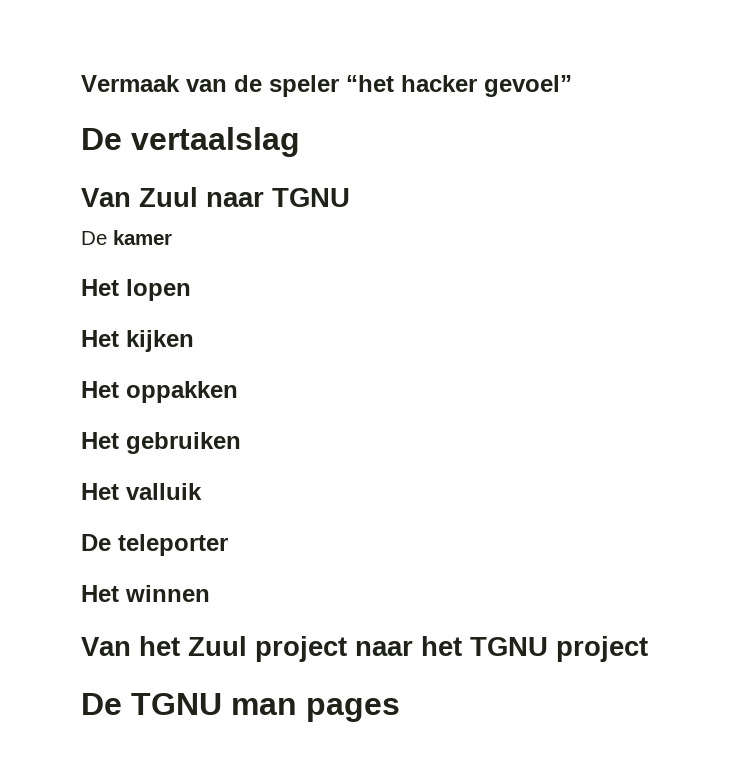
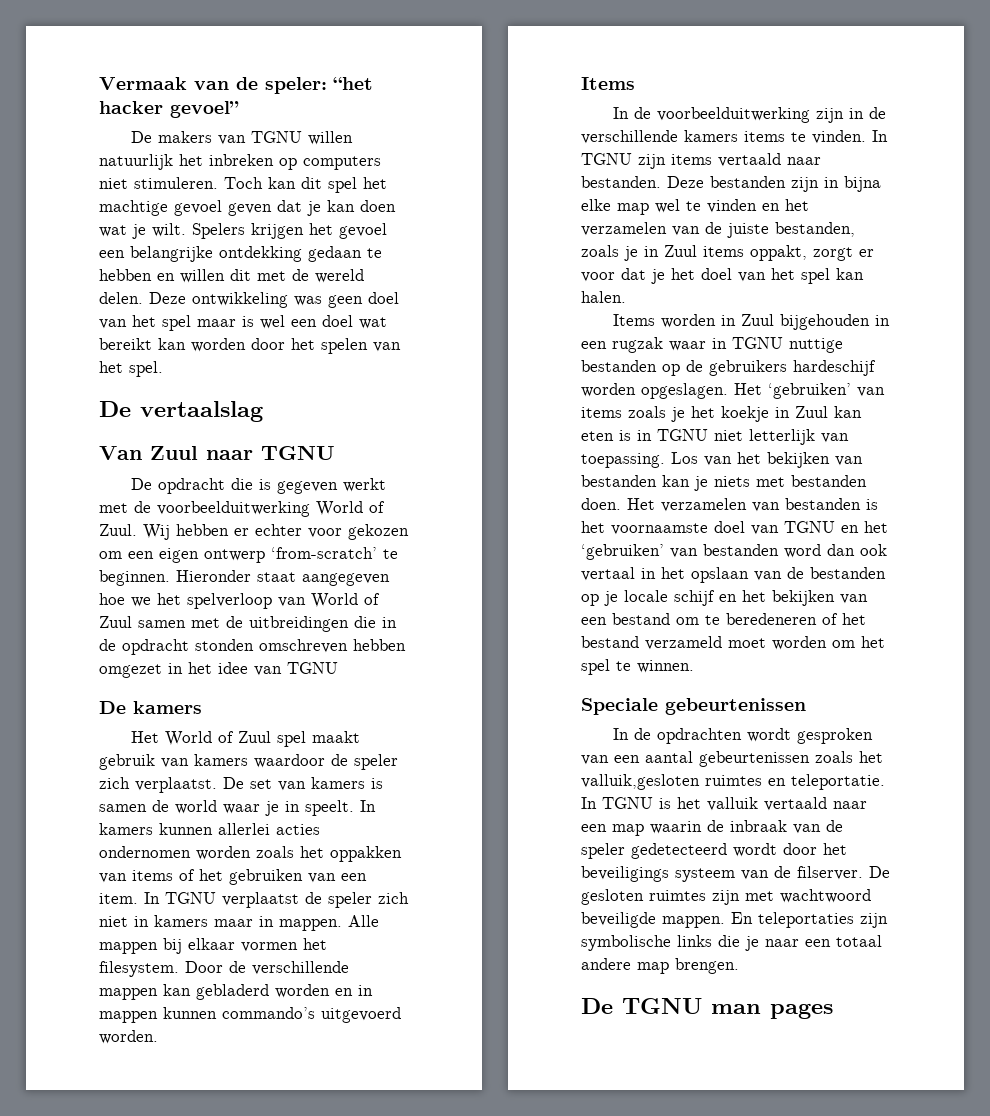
- Vermaak van de speler “het hacker gevoel”
+ Vermaak van de speler: “het hacker gevoel”
+ De makers van TGNU willen natuurlijk het inbreken op computers niet stimuleren. Toch kan dit spel het machtige gevoel geven dat je kan doen wat je wilt. Spelers krijgen het gevoel een belangrijke ontdekking gedaan te hebben en willen dit met de wereld delen. Deze ontwikkeling was geen doel van het spel maar is wel een doel wat bereikt kan worden door het spelen van het spel.
- De kamer
- Het lopen
- Het kijken
- Het oppakken
- Het gebruiken
- Het valluik
- De teleporter
- Het winnen
- Van het Zuul project naar het TGNU project
+ De opdracht die is gegeven werkt met de voorbeelduitwerking World of Zuul. Wij hebben er echter voor gekozen om een eigen ontwerp ‘from-scratch’ te beginnen. Hieronder staat aangegeven hoe we het spelverloop van World of Zuul samen met de uitbreidingen die in de opdracht stonden omschreven hebben omgezet in het idee van TGNU
+ De kamers
+ Het World of Zuul spel maakt gebruik van kamers waardoor de speler zich verplaatst. De set van kamers is samen de world waar je in speelt. In kamers kunnen allerlei acties ondernomen worden zoals het oppakken van items of het gebruiken van een item. In TGNU verplaatst de speler zich niet in kamers maar in mappen. Alle mappen bij elkaar vormen het filesystem. Door de verschillende mappen kan gebladerd worden en in mappen kunnen commando’s uitgevoerd worden.
+ Items
+ In de voorbeelduitwerking zijn in de verschillende kamers items te vinden. In TGNU zijn items vertaald naar bestanden. Deze bestanden zijn in bijna elke map wel te vinden en het verzamelen van de juiste bestanden, zoals je in Zuul items oppakt, zorgt er voor dat je het doel van het spel kan halen.
+ Items worden in Zuul bijgehouden in een rugzak waar in TGNU nuttige bestanden op de gebruikers hardeschijf worden opgeslagen. Het ‘gebruiken’ van items zoals je het koekje in Zuul kan eten is in TGNU niet letterlijk van toepassing. Los van het bekijken van bestanden kan je niets met bestanden doen. Het verzamelen van bestanden is het voornaamste doel van TGNU en het ‘gebruiken’ van bestanden word dan ook vertaal in het opslaan van de bestanden op je locale schijf en het bekijken van een bestand om te beredeneren of het bestand verzameld moet worden om het spel te winnen.
+ Speciale gebeurtenissen
+ In de opdrachten wordt gesproken van een aantal gebeurtenissen zoals het valluik,gesloten ruimtes en teleportatie. In TGNU is het valluik vertaald naar een map waarin de inbraak van de speler gedetecteerd wordt door het beveiligings systeem van de filserver. De gesloten ruimtes zijn met wachtwoord beveiligde mappen. En teleportaties zijn symbolische links die je naar een totaal andere map brengen.

